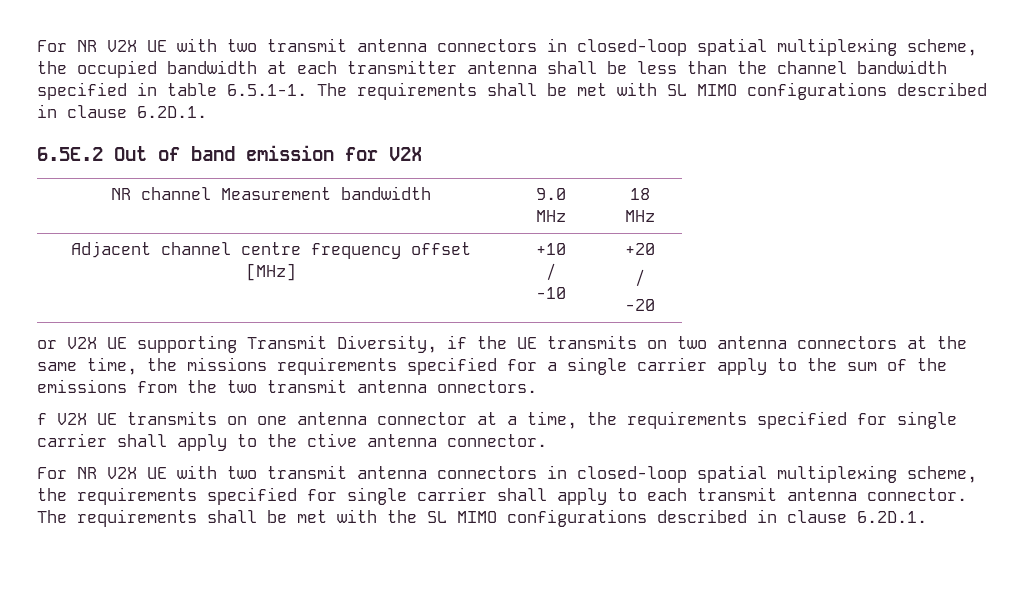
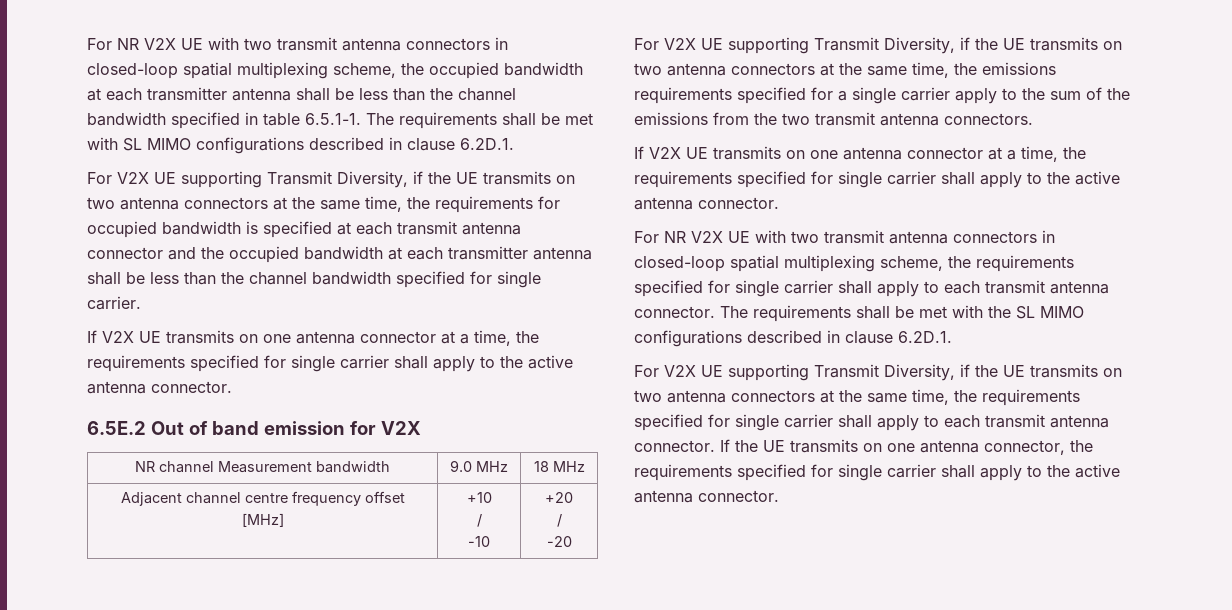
+ For V2X UE supporting Transmit Diversity, if the UE transmits on two antenna connectors at the same time, the requirements for occupied bandwidth is specified at each transmit antenna connector and the occupied bandwidth at each transmitter antenna shall be less than the channel bandwidth specified for single carrier.
+ If V2X UE transmits on one antenna connector at a time, the requirements specified for single carrier shall apply to the active antenna connector.
- or V2X UE supporting Transmit Diversity, if the UE transmits on two antenna connectors at the same time, the missions requirements specified for a single carrier apply to the sum of the emissions from the two transmit antenna onnectors.
- f V2X UE transmits on one antenna connector at a time, the requirements specified for single carrier shall apply to the ctive antenna connector.
+ For V2X UE supporting Transmit Diversity, if the UE transmits on two antenna connectors at the same time, the emissions requirements specified for a single carrier apply to the sum of the emissions from the two transmit antenna connectors.
+ If V2X UE transmits on one antenna connector at a time, the requirements specified for single carrier shall apply to the active antenna connector.
+ For V2X UE supporting Transmit Diversity, if the UE transmits on two antenna connectors at the same time, the requirements specified for single carrier shall apply to each transmit antenna connector. If the UE transmits on one antenna connector, the requirements specified for single carrier shall apply to the active antenna connector.

